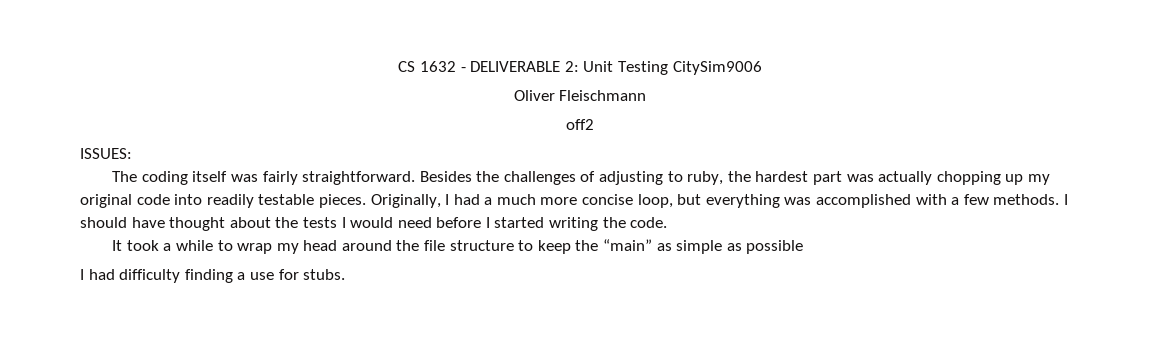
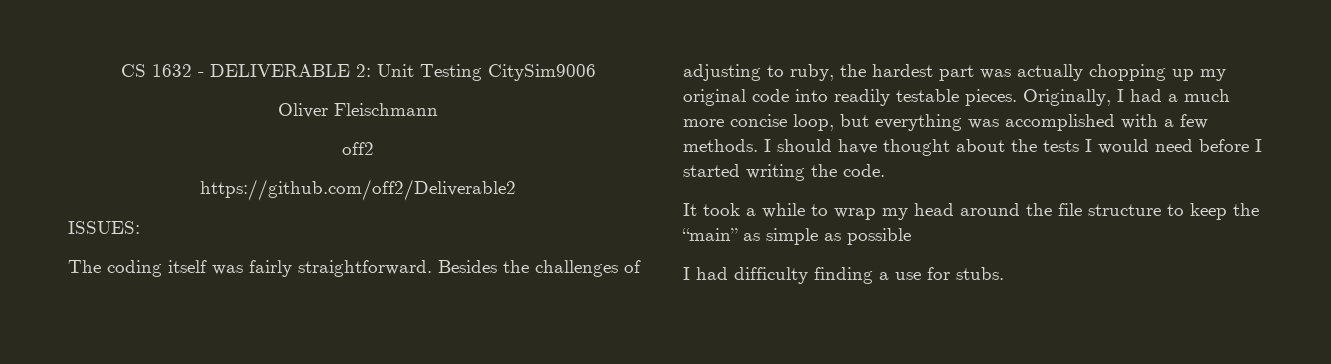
+ https://github.com/off2/Deliverable2

